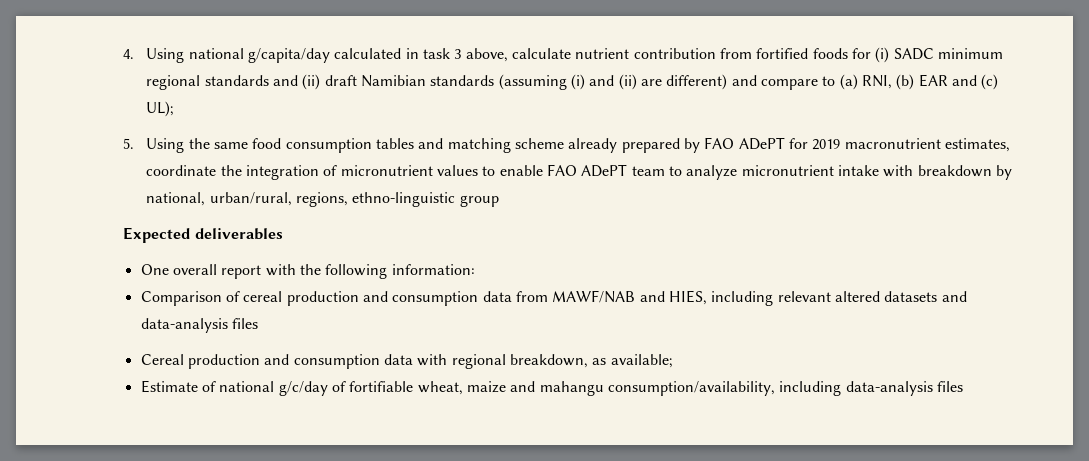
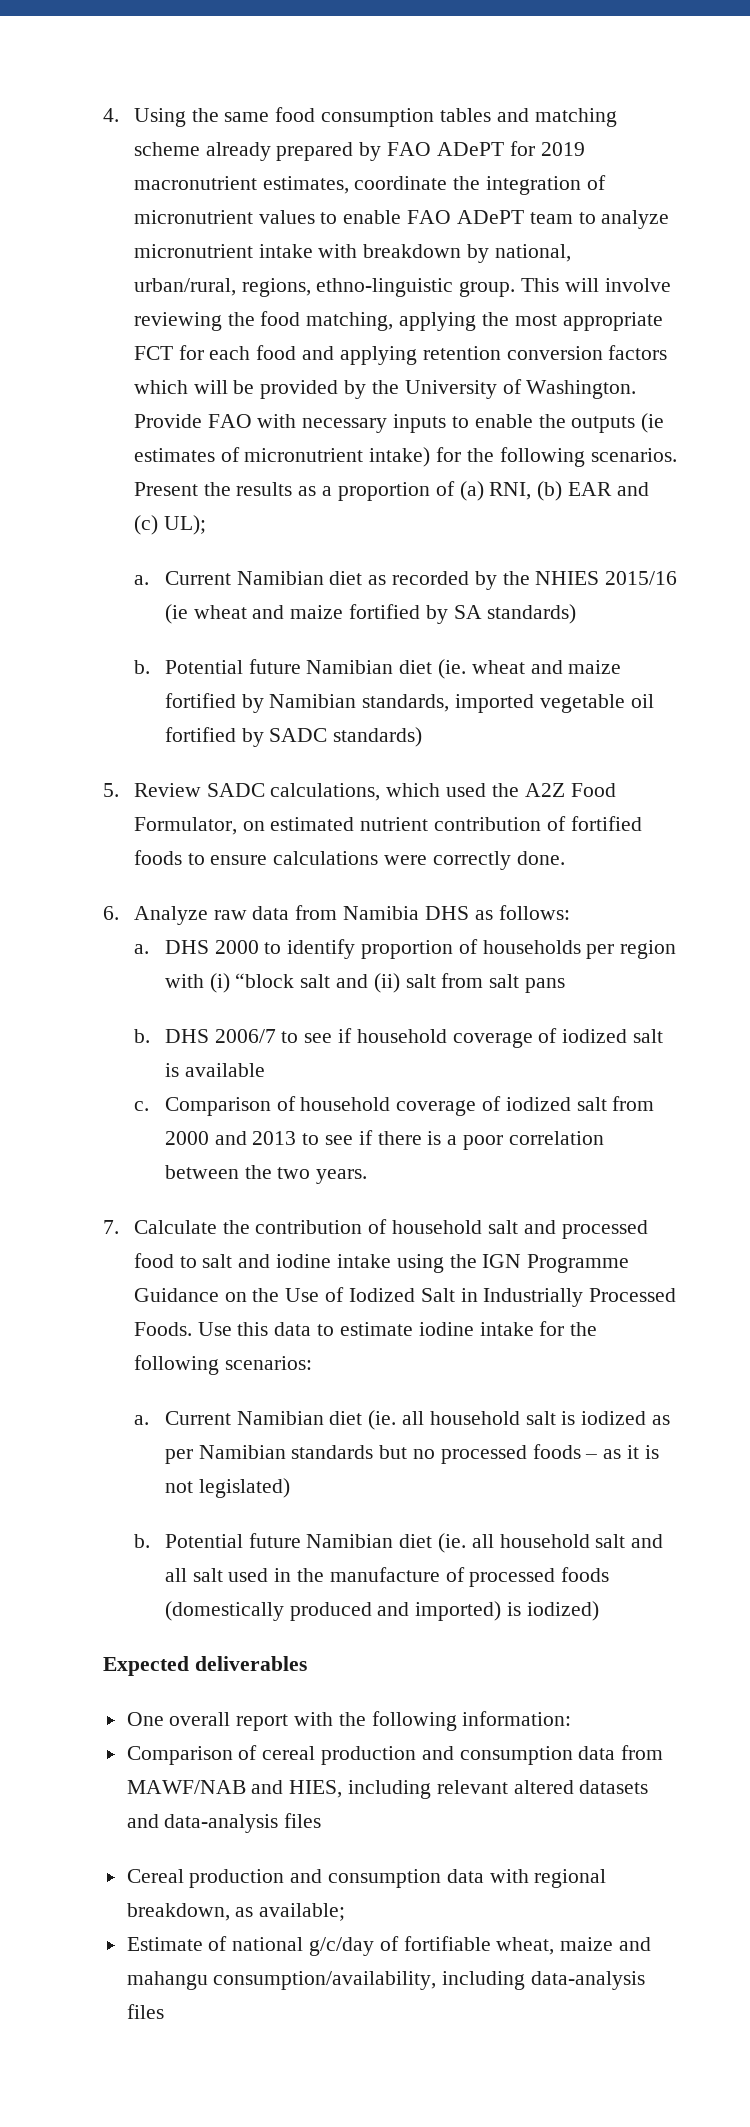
- 4. Using national g/capita/day calculated in task 3 above, calculate nutrient contribution from fortified foods for (i) SADC minimum regional standards and (ii) draft Namibian standards (assuming (i) and (ii) are different) and compare to (a) RNI, (b) EAR and (c) UL);
- 5. Using the same food consumption tables and matching scheme already prepared by FAO ADePT for 2019 macronutrient estimates, coordinate the integration of micronutrient values to enable FAO ADePT team to analyze micronutrient intake with breakdown by national, urban/rural, regions, ethno-linguistic group
+ 4. Using the same food consumption tables and matching scheme already prepared by FAO ADePT for 2019 macronutrient estimates, coordinate the integration of micronutrient values to enable FAO ADePT team to analyze micronutrient intake with breakdown by national, urban/rural, regions, ethno-linguistic group. This will involve reviewing the food matching, applying the most appropriate FCT for each food and applying retention conversion factors which will be provided by the University of Washington. Provide FAO with necessary inputs to enable the outputs (ie estimates of micronutrient intake) for the following scenarios. Present the results as a proportion of (a) RNI, (b) EAR and (c) UL);
+ a. Current Namibian diet as recorded by the NHIES 2015/16 (ie wheat and maize fortified by SA standards)
+ b. Potential future Namibian diet (ie. wheat and maize fortified by Namibian standards, imported vegetable oil fortified by SADC standards)
+ 5. Review SADC calculations, which used the A2Z Food Formulator, on estimated nutrient contribution of fortified foods to ensure calculations were correctly done.
+ 6. Analyze raw data from Namibia DHS as follows:
+ a. DHS 2000 to identify proportion of households per region with (i) “block salt and (ii) salt from salt pans
+ b. DHS 2006/7 to see if household coverage of iodized salt is available
+ c. Comparison of household coverage of iodized salt from 2000 and 2013 to see if there is a poor correlation between the two years.
+ 7. Calculate the contribution of household salt and processed food to salt and iodine intake using the IGN Programme Guidance on the Use of Iodized Salt in Industrially Processed Foods. Use this data to estimate iodine intake for the following scenarios:
+ a. Current Namibian diet (ie. all household salt is iodized as per Namibian standards but no processed foods – as it is not legislated)
+ b. Potential future Namibian diet (ie. all household salt and all salt used in the manufacture of processed foods (domestically produced and imported) is iodized)

